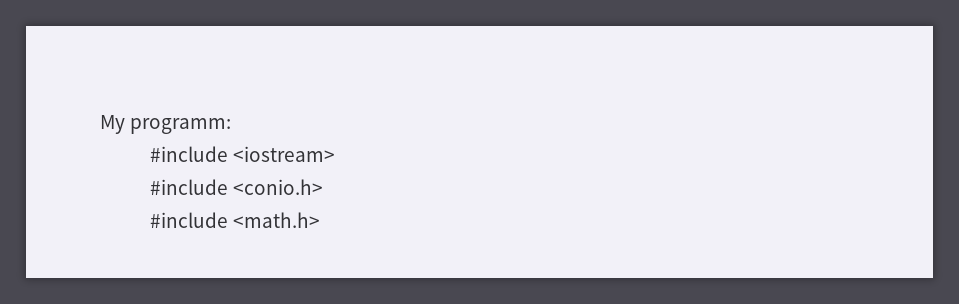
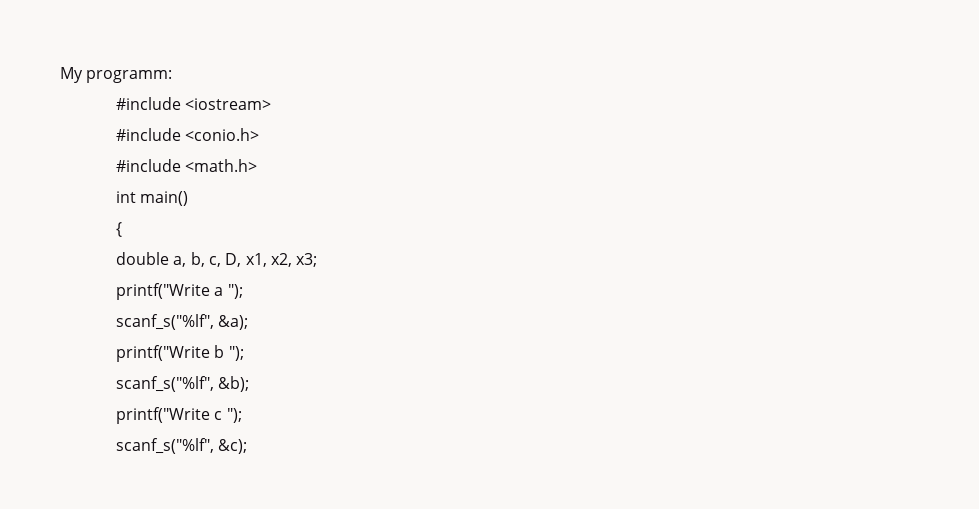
+ int main()
+ {
+ double a, b, c, D, x1, x2, x3;
+ printf("Write a ");
+ scanf_s("%lf", &a);
+ printf("Write b ");
+ scanf_s("%lf", &b);
+ printf("Write c ");
+ scanf_s("%lf", &c);

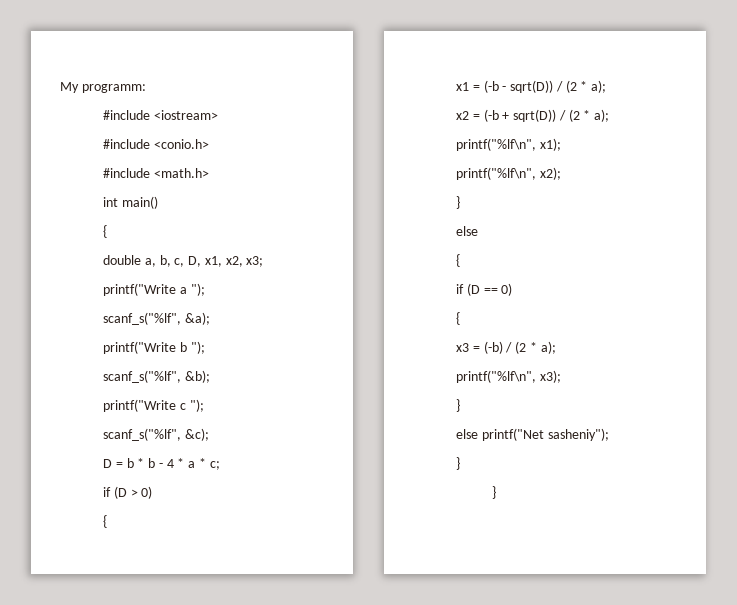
+ D = b * b - 4 * a * c;
+ if (D > 0)
+ {
+ x1 = (-b - sqrt(D)) / (2 * a);
+ x2 = (-b + sqrt(D)) / (2 * a);
+ printf("%lf\n", x1);
+ printf("%lf\n", x2);
+ }
+ else
+ {
+ if (D == 0)
+ {
+ x3 = (-b) / (2 * a);
+ printf("%lf\n", x3);
+ }
+ else printf("Net sasheniy");
+ }
+ }

